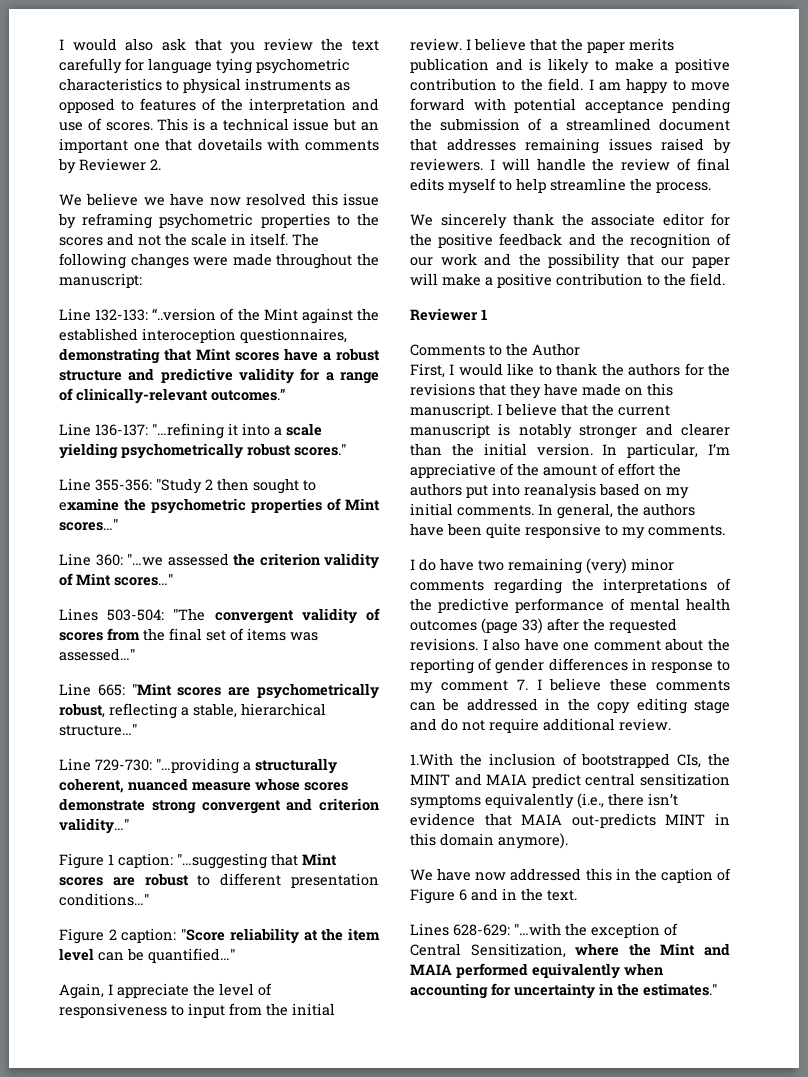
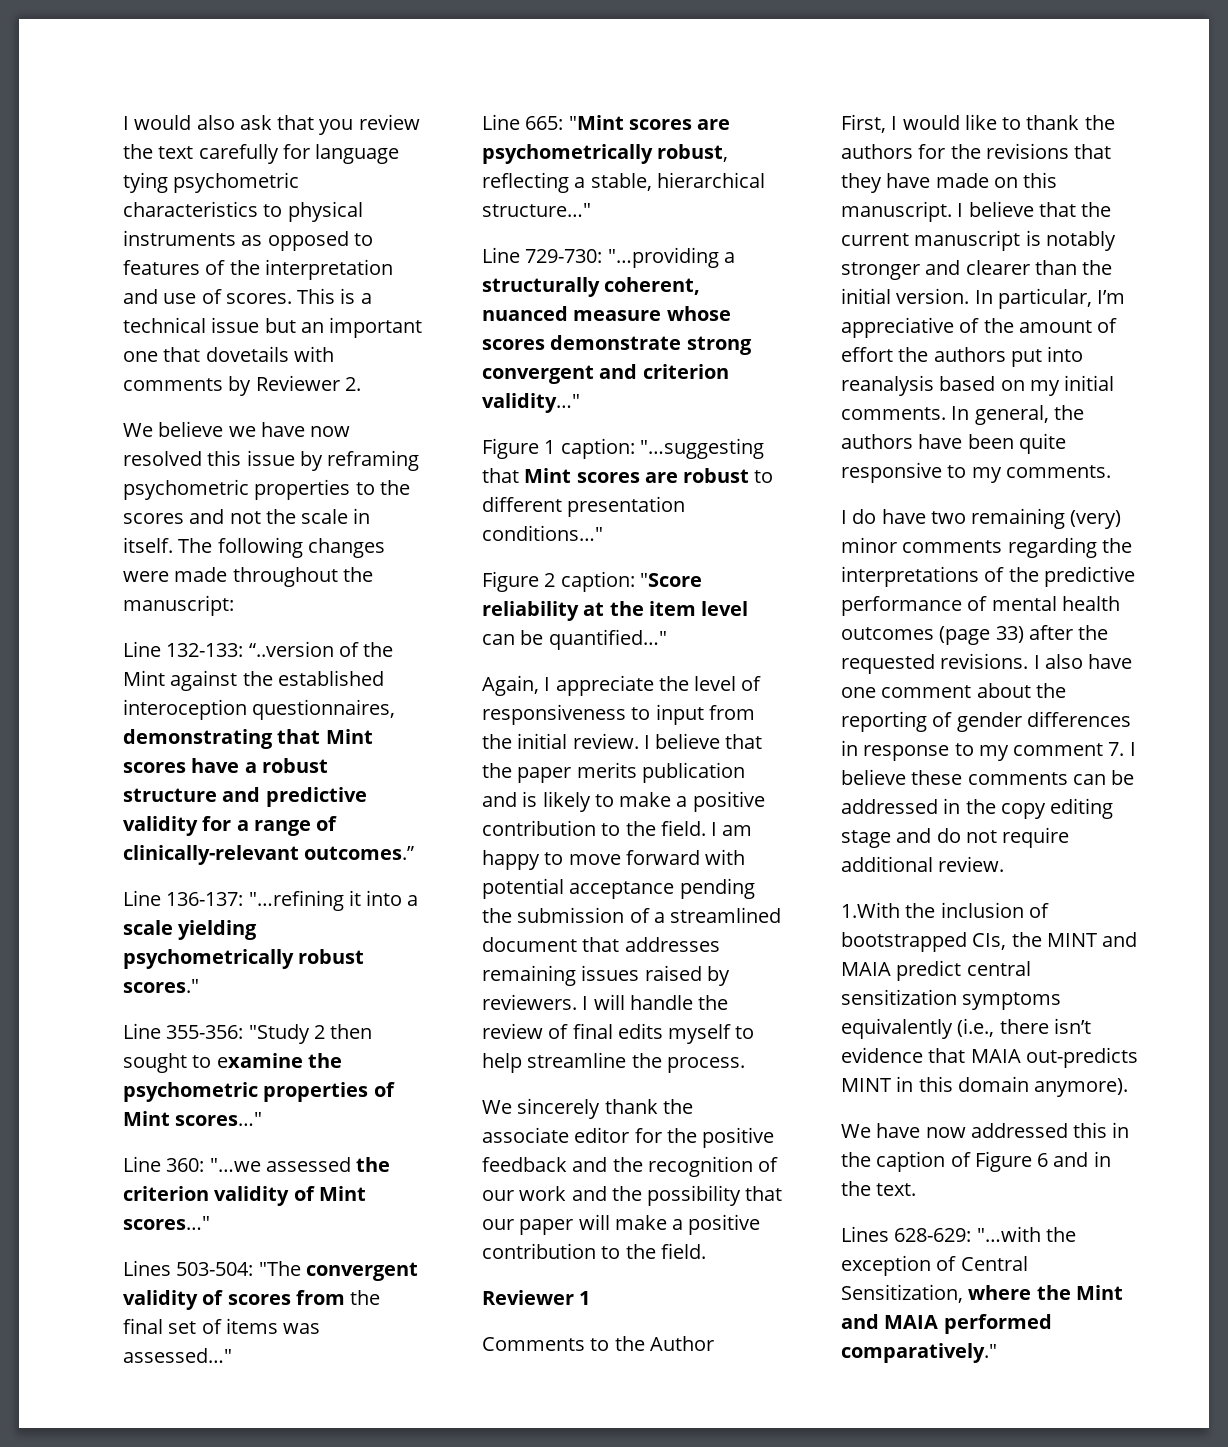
- Lines 628-629: "…with the exception of Central Sensitization, where the Mint and MAIA performed equivalently when accounting for uncertainty in the estimates."
+ Lines 628-629: "…with the exception of Central Sensitization, where the Mint and MAIA performed comparatively."

